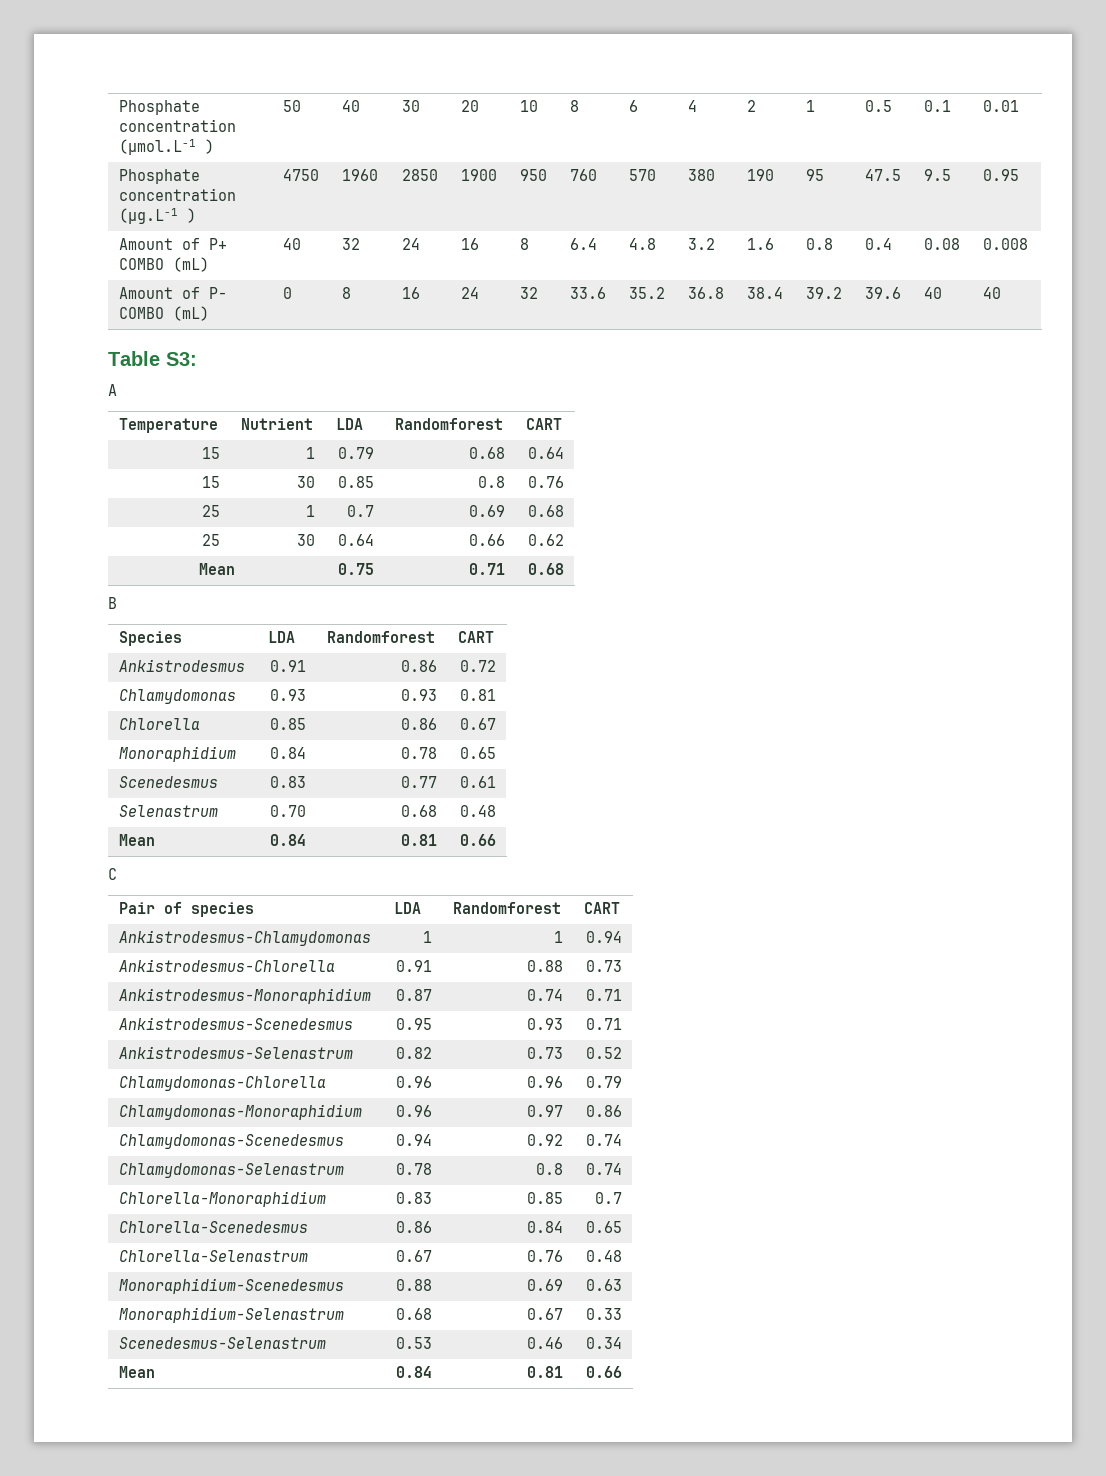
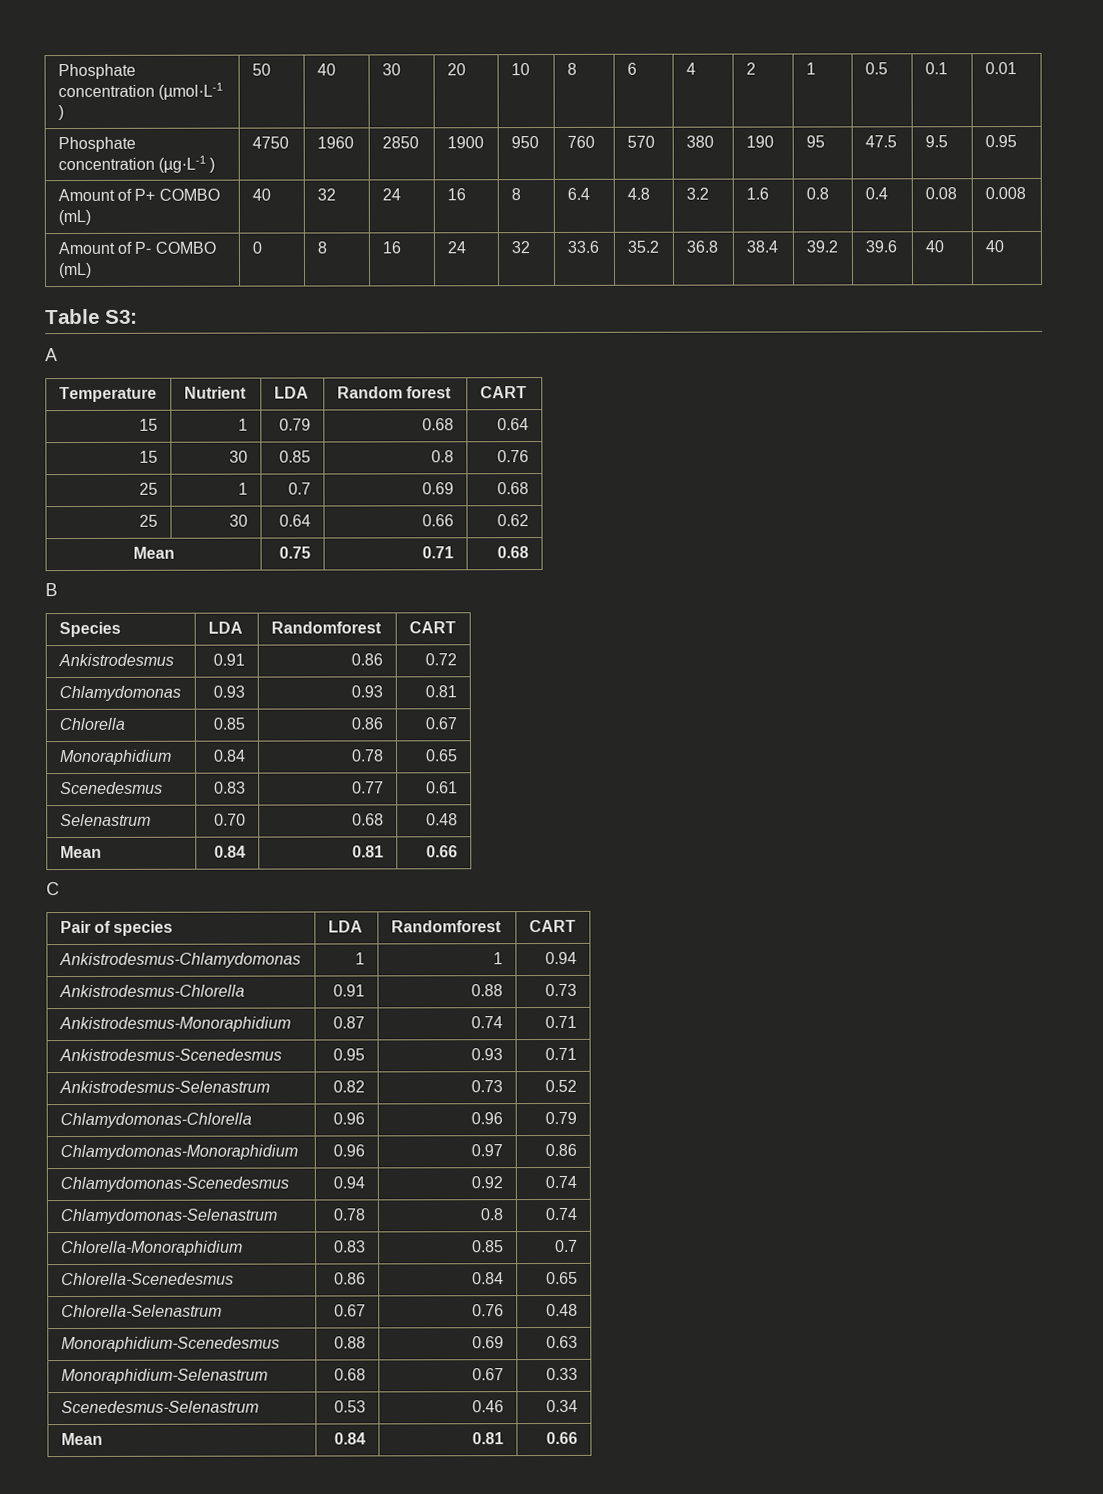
- Phosphate concentration (µmol.L-1 ) | 50 | 40 | 30 | 20 | 10 | 8 | 6 | 4 | 2 | 1 | 0.5 | 0.1 | 0.01
+ Phosphate concentration (µmol·L-1 ) | 50 | 40 | 30 | 20 | 10 | 8 | 6 | 4 | 2 | 1 | 0.5 | 0.1 | 0.01
- Phosphate concentration (µg.L-1 ) | 4750 | 1960 | 2850 | 1900 | 950 | 760 | 570 | 380 | 190 | 95 | 47.5 | 9.5 | 0.95
+ Phosphate concentration (µg·L-1 ) | 4750 | 1960 | 2850 | 1900 | 950 | 760 | 570 | 380 | 190 | 95 | 47.5 | 9.5 | 0.95
- Temperature | Nutrient | LDA | Randomforest | CART
+ Temperature | Nutrient | LDA | Random forest | CART

